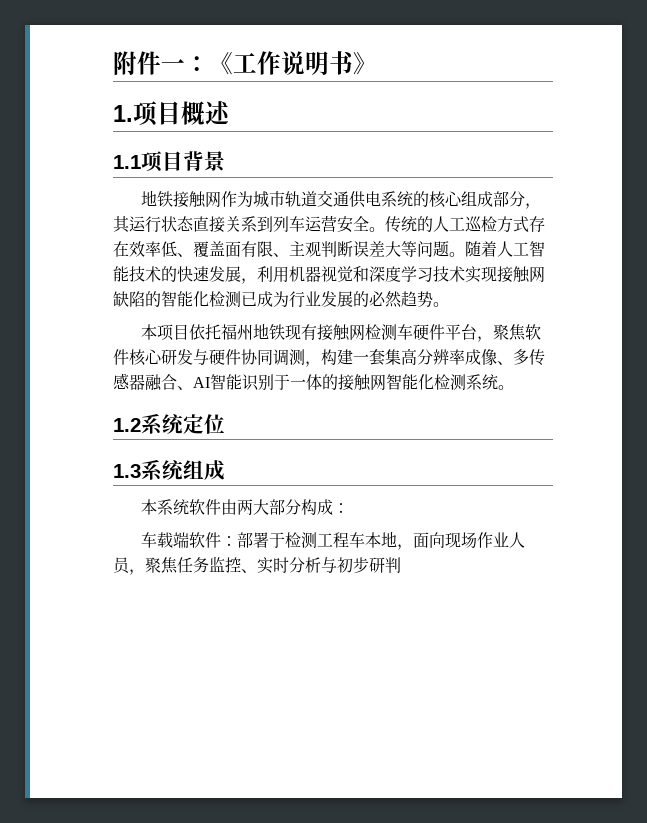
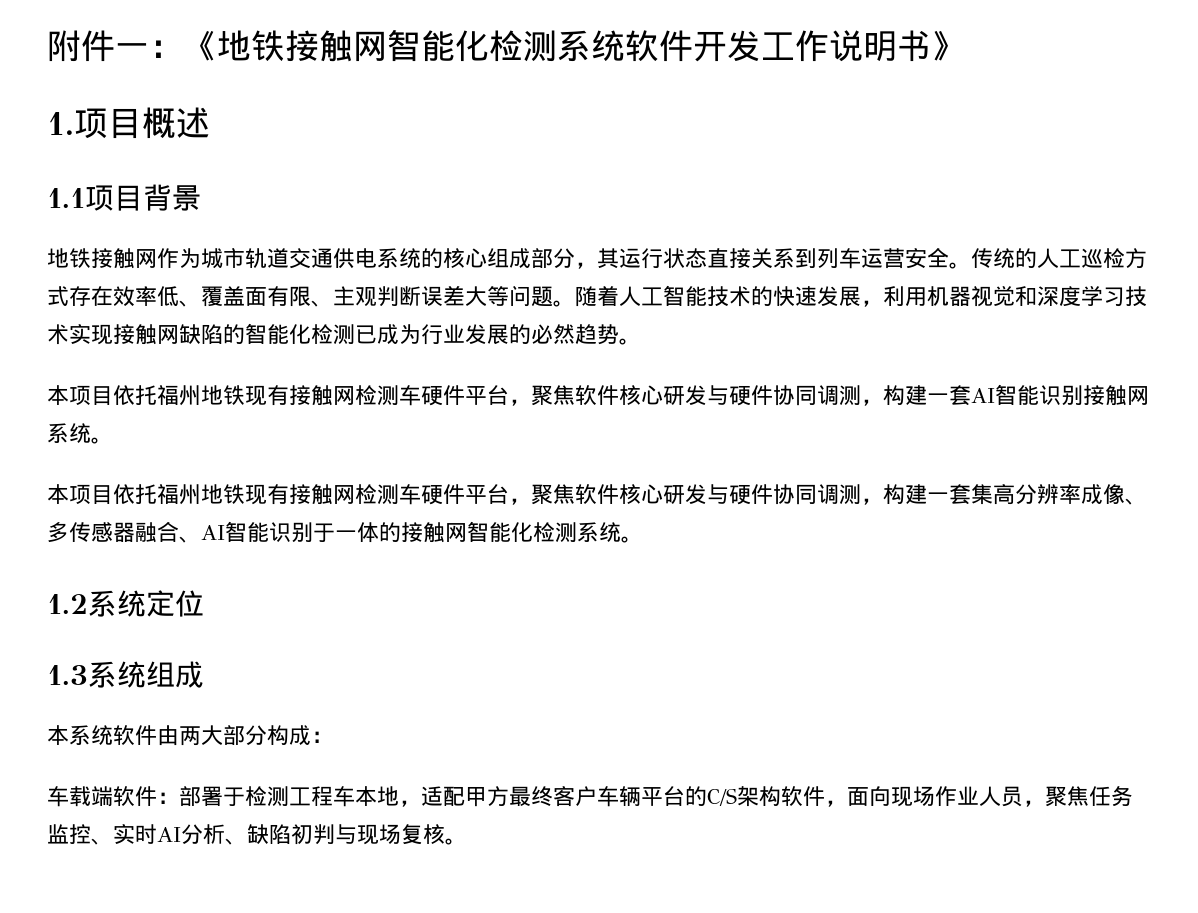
- 附件一：《工作说明书》
+ 附件一：《地铁接触网智能化检测系统软件开发工作说明书》
+ 本项目依托福州地铁现有接触网检测车硬件平台，聚焦软件核心研发与硬件协同调测，构建一套AI智能识别接触网系统。
- 车载端软件：部署于检测工程车本地，面向现场作业人员，聚焦任务监控、实时分析与初步研判
+ 车载端软件：部署于检测工程车本地，适配甲方最终客户车辆平台的C/S架构软件，面向现场作业人员，聚焦任务监控、实时AI分析、缺陷初判与现场复核。

